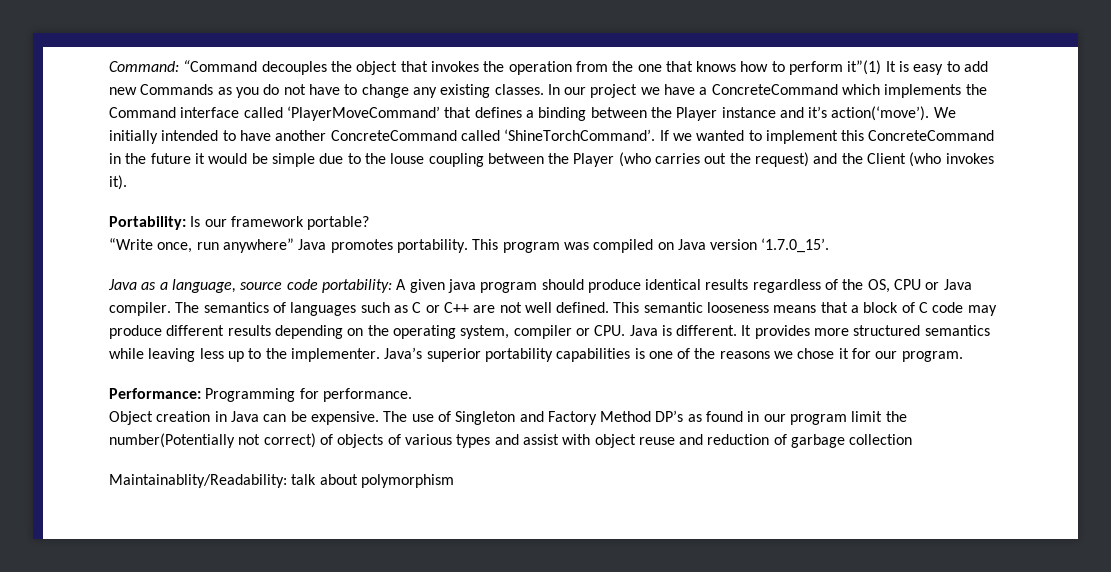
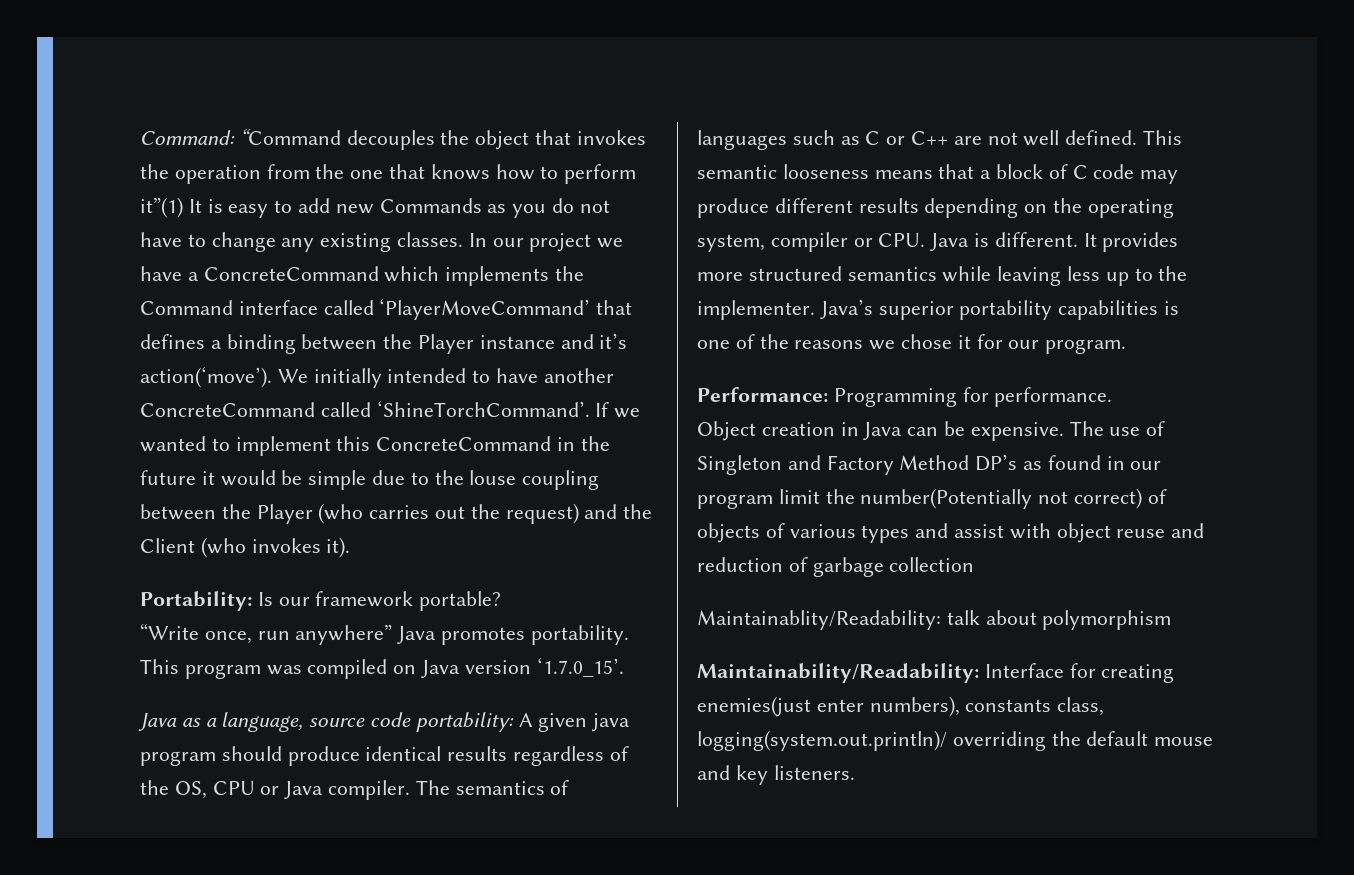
+ Maintainability/Readability: Interface for creating enemies(just enter numbers), constants class, logging(system.out.println)/ overriding the default mouse and key listeners.

